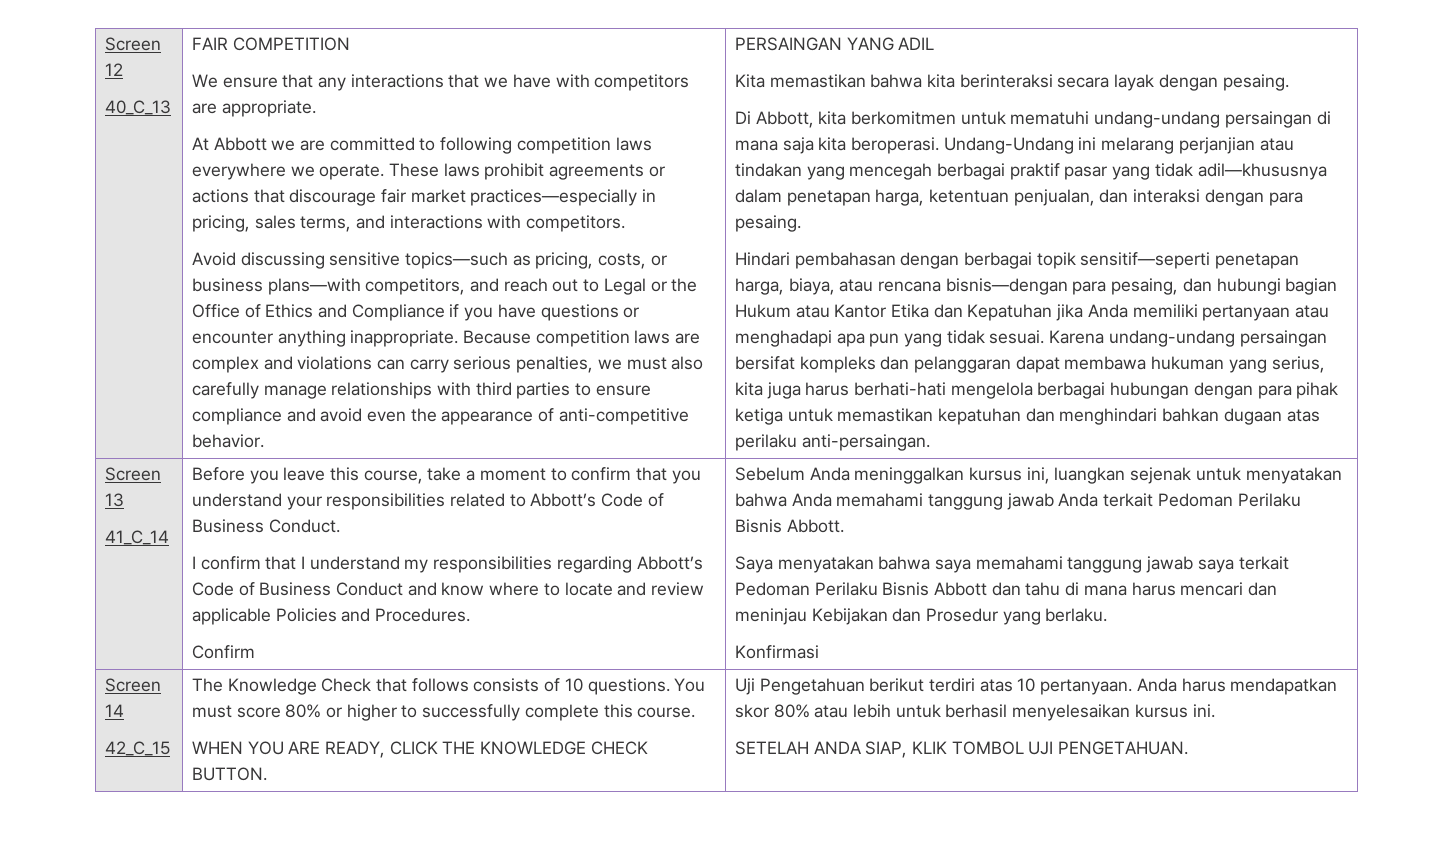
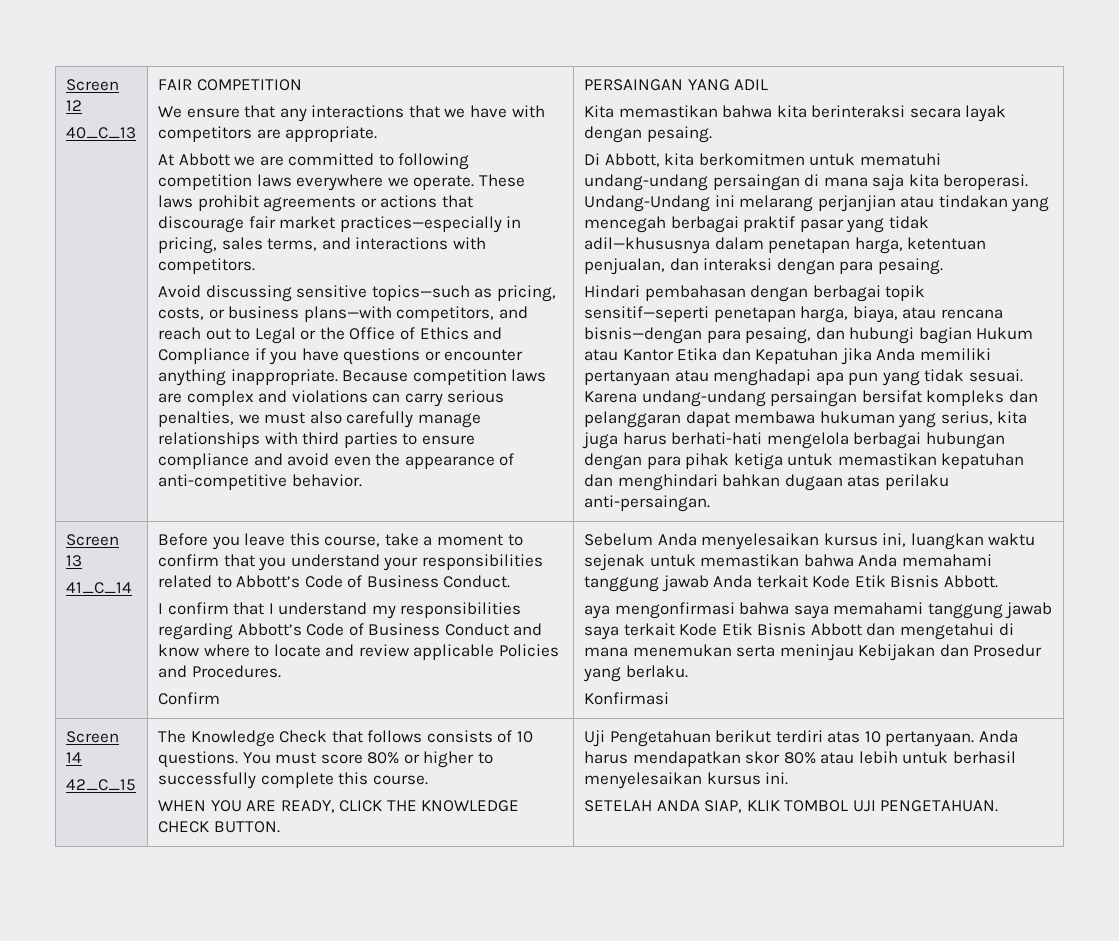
- Sebelum Anda meninggalkan kursus ini, luangkan sejenak untuk menyatakan bahwa Anda memahami tanggung jawab Anda terkait Pedoman Perilaku Bisnis Abbott.
+ Sebelum Anda menyelesaikan kursus ini, luangkan waktu sejenak untuk memastikan bahwa Anda memahami tanggung jawab Anda terkait Kode Etik Bisnis Abbott.
- Saya menyatakan bahwa saya memahami tanggung jawab saya terkait Pedoman Perilaku Bisnis Abbott dan tahu di mana harus mencari dan meninjau Kebijakan dan Prosedur yang berlaku.
+ aya mengonfirmasi bahwa saya memahami tanggung jawab saya terkait Kode Etik Bisnis Abbott dan mengetahui di mana menemukan serta meninjau Kebijakan dan Prosedur yang berlaku.

